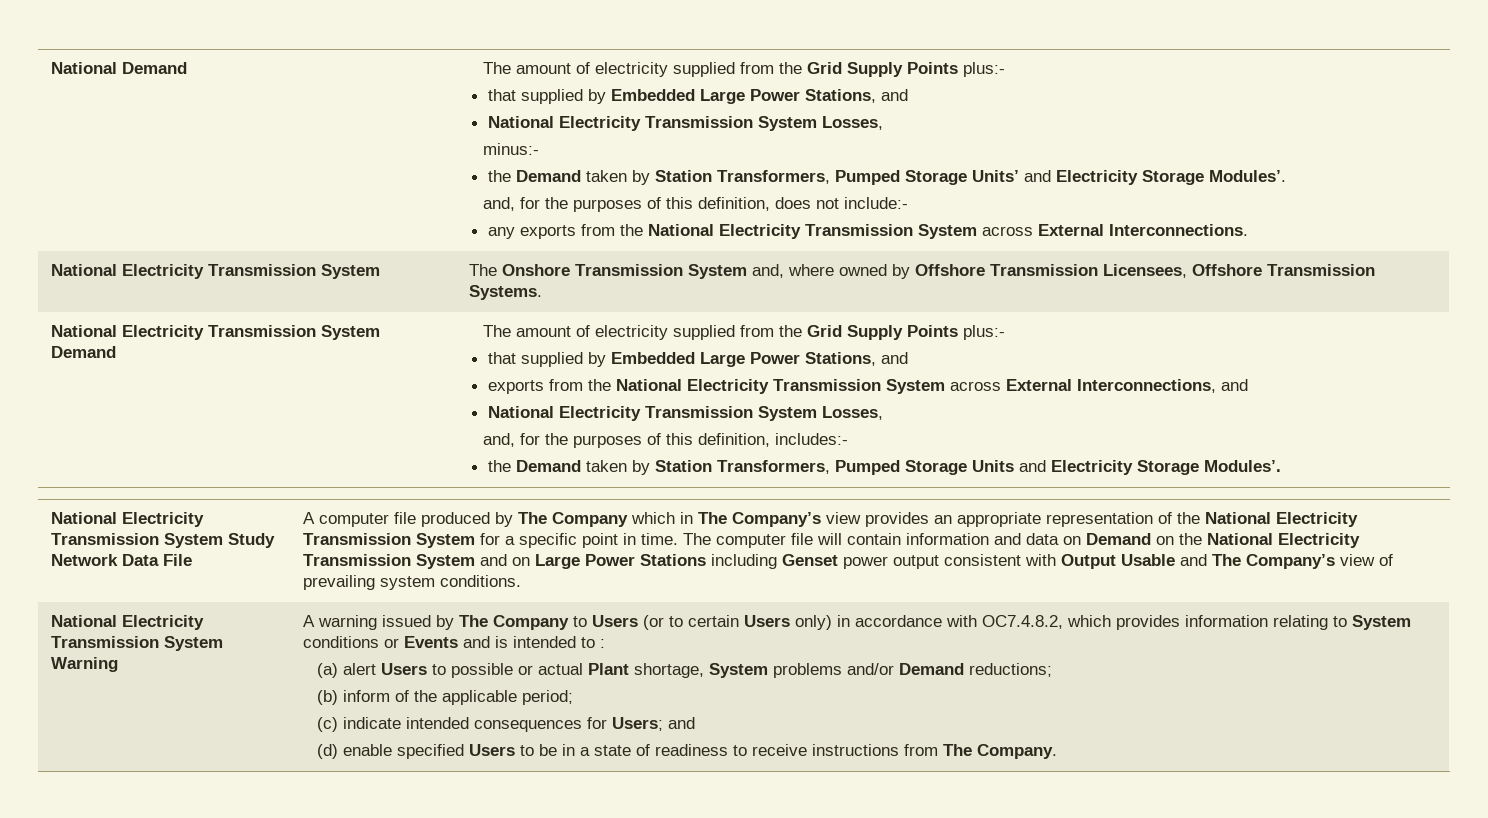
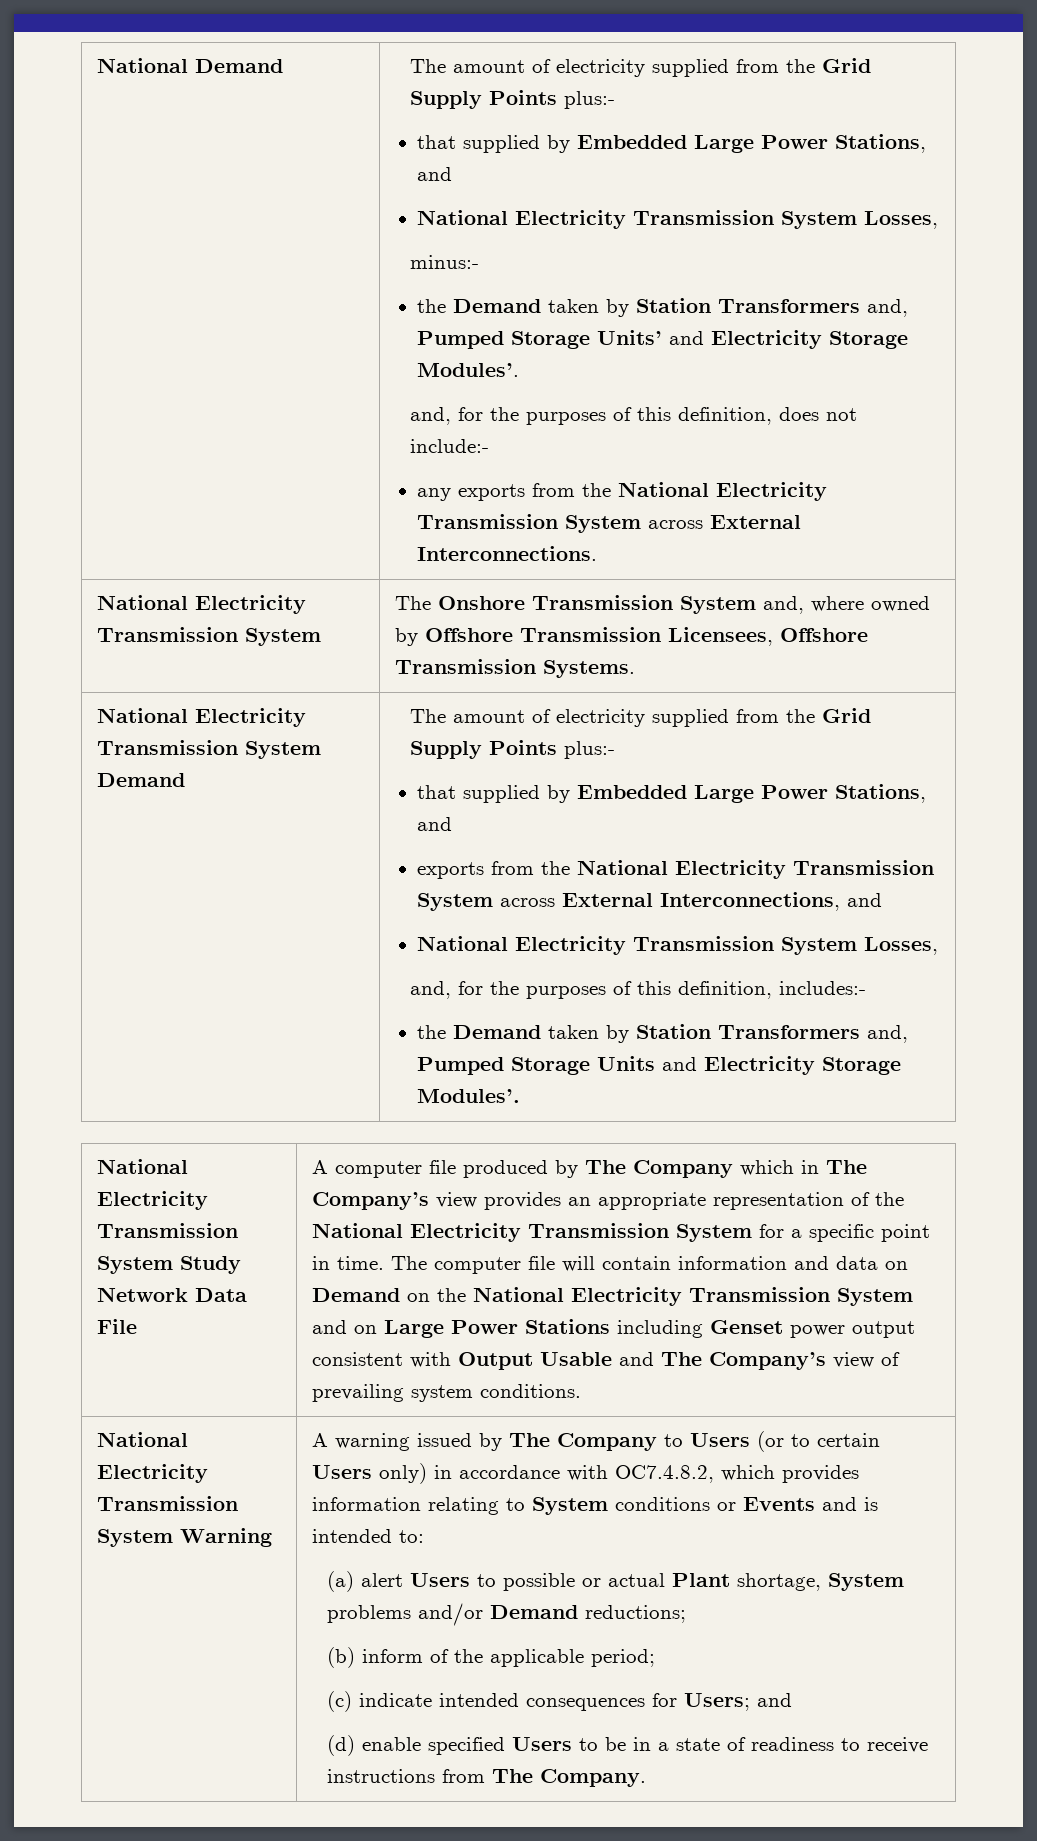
- the Demand taken by Station Transformers, Pumped Storage Units’ and Electricity Storage Modules’.
+ the Demand taken by Station Transformers and, Pumped Storage Units’ and Electricity Storage Modules’.
- the Demand taken by Station Transformers, Pumped Storage Units and Electricity Storage Modules’.
+ the Demand taken by Station Transformers and, Pumped Storage Units and Electricity Storage Modules’.
- A warning issued by The Company to Users (or to certain Users only) in accordance with OC7.4.8.2, which provides information relating to System conditions or Events and is intended to :
+ A warning issued by The Company to Users (or to certain Users only) in accordance with OC7.4.8.2, which provides information relating to System conditions or Events and is intended to:

